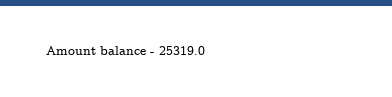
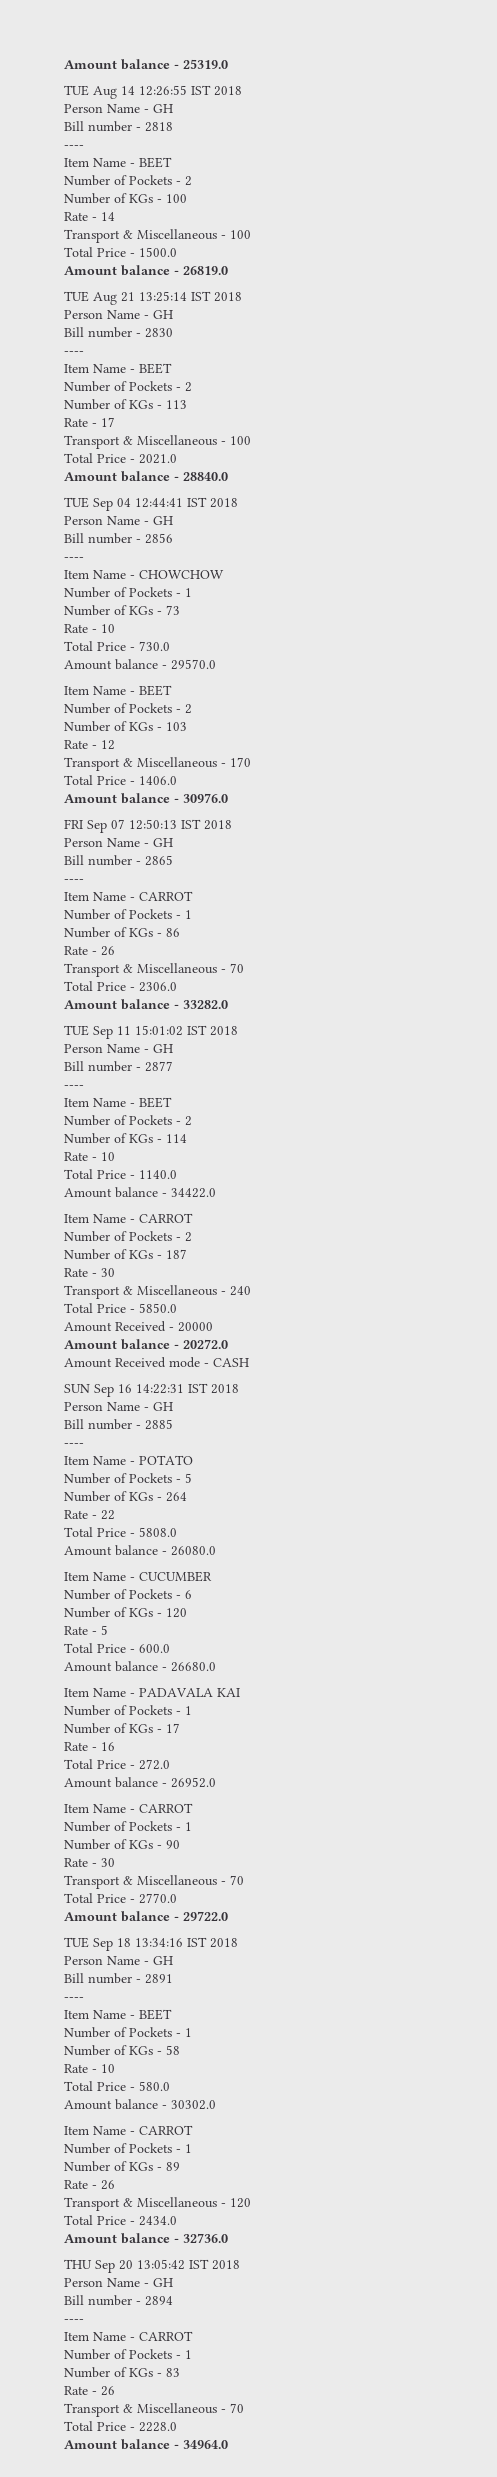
+ TUE Aug 14 12:26:55 IST 2018
+ Person Name - GH
+ Bill number - 2818
+ ----
+ Item Name - BEET
+ Number of Pockets - 2
+ Number of KGs - 100
+ Rate - 14
+ Transport & Miscellaneous - 100
+ Total Price - 1500.0
+ Amount balance - 26819.0
+ TUE Aug 21 13:25:14 IST 2018
+ Person Name - GH
+ Bill number - 2830
+ ----
+ Item Name - BEET
+ Number of Pockets - 2
+ Number of KGs - 113
+ Rate - 17
+ Transport & Miscellaneous - 100
+ Total Price - 2021.0
+ Amount balance - 28840.0
+ TUE Sep 04 12:44:41 IST 2018
+ Person Name - GH
+ Bill number - 2856
+ ----
+ Item Name - CHOWCHOW
+ Number of Pockets - 1
+ Number of KGs - 73
+ Rate - 10
+ Total Price - 730.0
+ Amount balance - 29570.0
+ Item Name - BEET
+ Number of Pockets - 2
+ Number of KGs - 103
+ Rate - 12
+ Transport & Miscellaneous - 170
+ Total Price - 1406.0
+ Amount balance - 30976.0
+ FRI Sep 07 12:50:13 IST 2018
+ Person Name - GH
+ Bill number - 2865
+ ----
+ Item Name - CARROT
+ Number of Pockets - 1
+ Number of KGs - 86
+ Rate - 26
+ Transport & Miscellaneous - 70
+ Total Price - 2306.0
+ Amount balance - 33282.0
+ TUE Sep 11 15:01:02 IST 2018
+ Person Name - GH
+ Bill number - 2877
+ ----
+ Item Name - BEET
+ Number of Pockets - 2
+ Number of KGs - 114
+ Rate - 10
+ Total Price - 1140.0
+ Amount balance - 34422.0
+ Item Name - CARROT
+ Number of Pockets - 2
+ Number of KGs - 187
+ Rate - 30
+ Transport & Miscellaneous - 240
+ Total Price - 5850.0
+ Amount Received - 20000
+ Amount balance - 20272.0
+ Amount Received mode - CASH
+ SUN Sep 16 14:22:31 IST 2018
+ Person Name - GH
+ Bill number - 2885
+ ----
+ Item Name - POTATO
+ Number of Pockets - 5
+ Number of KGs - 264
+ Rate - 22
+ Total Price - 5808.0
+ Amount balance - 26080.0
+ Item Name - CUCUMBER
+ Number of Pockets - 6
+ Number of KGs - 120
+ Rate - 5
+ Total Price - 600.0
+ Amount balance - 26680.0
+ Item Name - PADAVALA KAI
+ Number of Pockets - 1
+ Number of KGs - 17
+ Rate - 16
+ Total Price - 272.0
+ Amount balance - 26952.0
+ Item Name - CARROT
+ Number of Pockets - 1
+ Number of KGs - 90
+ Rate - 30
+ Transport & Miscellaneous - 70
+ Total Price - 2770.0
+ Amount balance - 29722.0
+ TUE Sep 18 13:34:16 IST 2018
+ Person Name - GH
+ Bill number - 2891
+ ----
+ Item Name - BEET
+ Number of Pockets - 1
+ Number of KGs - 58
+ Rate - 10
+ Total Price - 580.0
+ Amount balance - 30302.0
+ Item Name - CARROT
+ Number of Pockets - 1
+ Number of KGs - 89
+ Rate - 26
+ Transport & Miscellaneous - 120
+ Total Price - 2434.0
+ Amount balance - 32736.0
+ THU Sep 20 13:05:42 IST 2018
+ Person Name - GH
+ Bill number - 2894
+ ----
+ Item Name - CARROT
+ Number of Pockets - 1
+ Number of KGs - 83
+ Rate - 26
+ Transport & Miscellaneous - 70
+ Total Price - 2228.0
+ Amount balance - 34964.0

